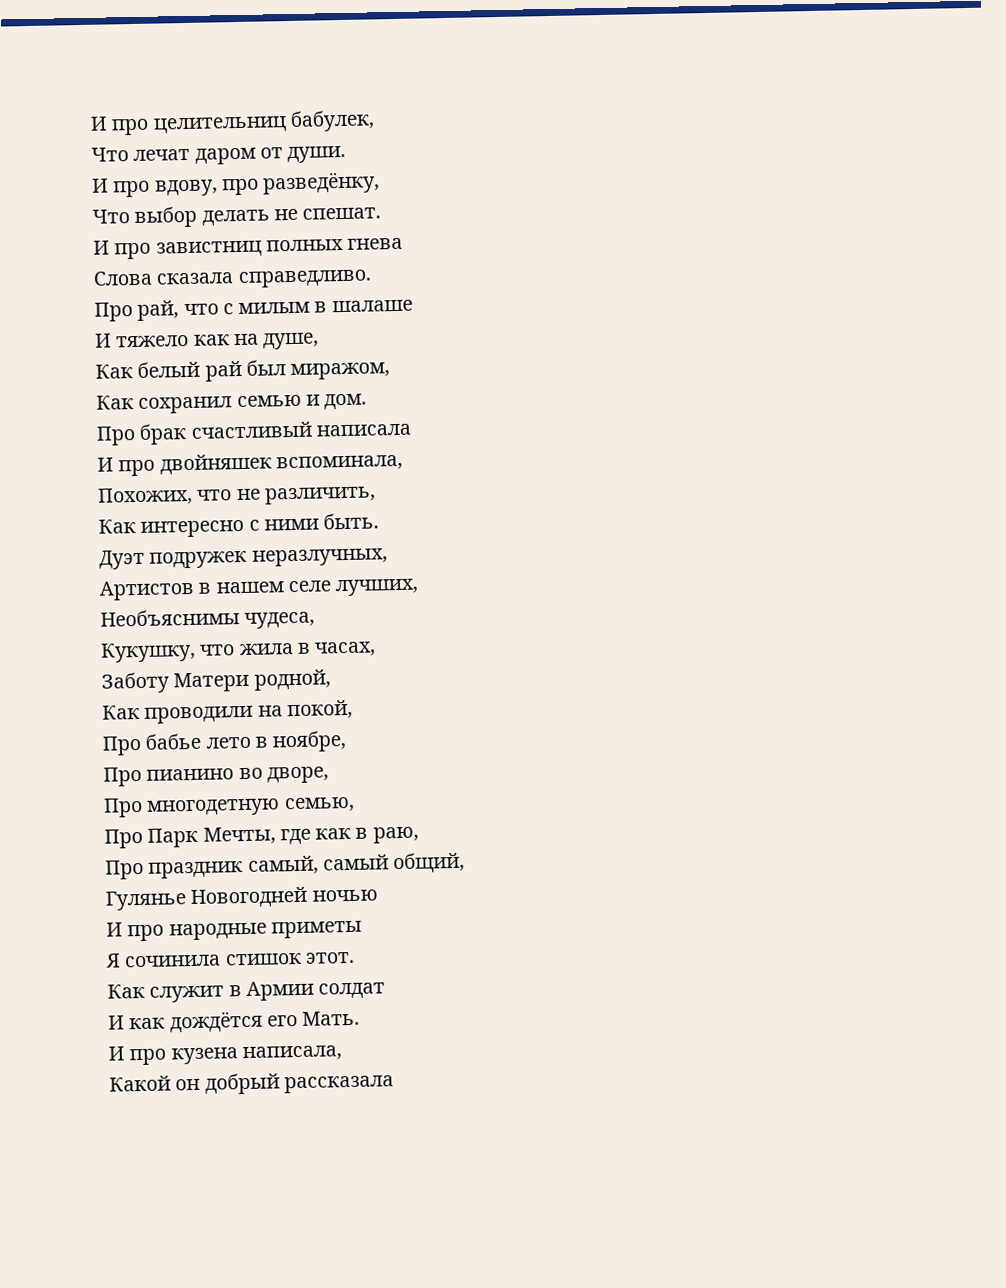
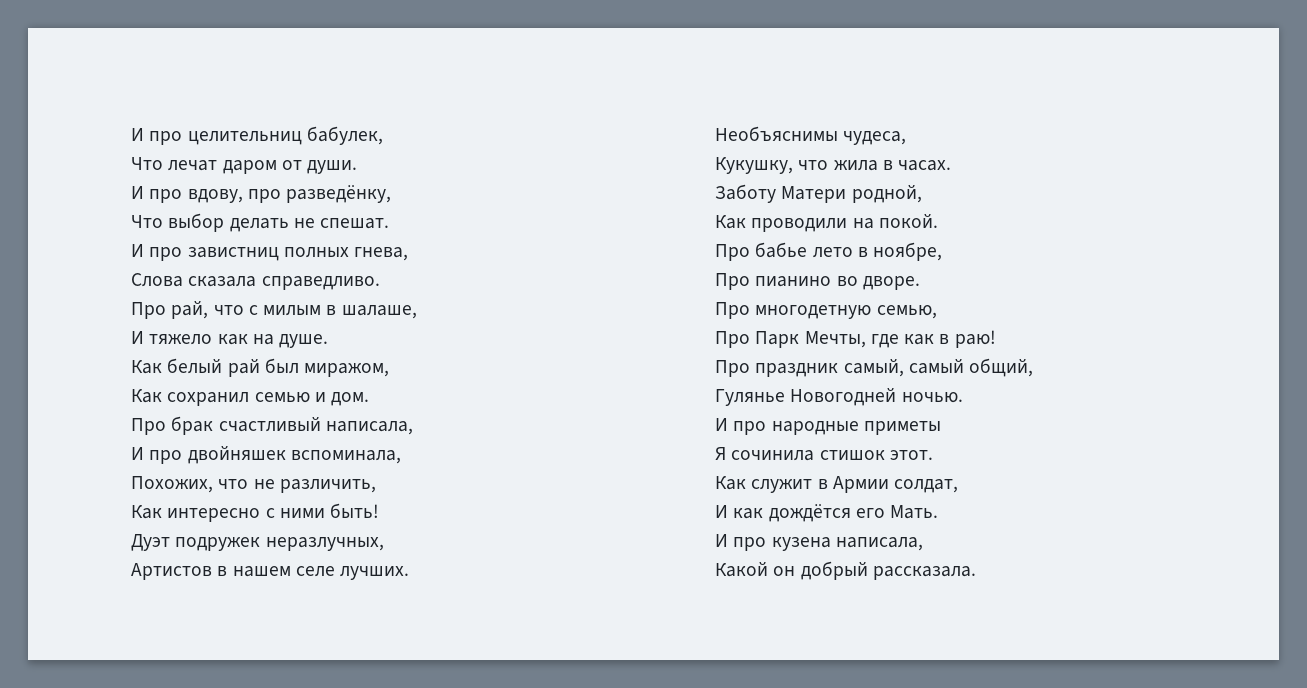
- И про завистниц полных гнева
+ И про завистниц полных гнева,
- Про рай, что с милым в шалаше
+ Про рай, что с милым в шалаше,
- И тяжело как на душе,
+ И тяжело как на душе.
- Про брак счастливый написала
+ Про брак счастливый написала,
- Как интересно с ними быть.
+ Как интересно с ними быть!
- Артистов в нашем селе лучших,
+ Артистов в нашем селе лучших.
- Кукушку, что жила в часах,
+ Кукушку, что жила в часах.
- Как проводили на покой,
+ Как проводили на покой.
- Про пианино во дворе,
+ Про пианино во дворе.
- Про Парк Мечты, где как в раю,
+ Про Парк Мечты, где как в раю!
- Гулянье Новогодней ночью
+ Гулянье Новогодней ночью.
- Как служит в Армии солдат
+ Как служит в Армии солдат,
- Какой он добрый рассказала
+ Какой он добрый рассказала.

